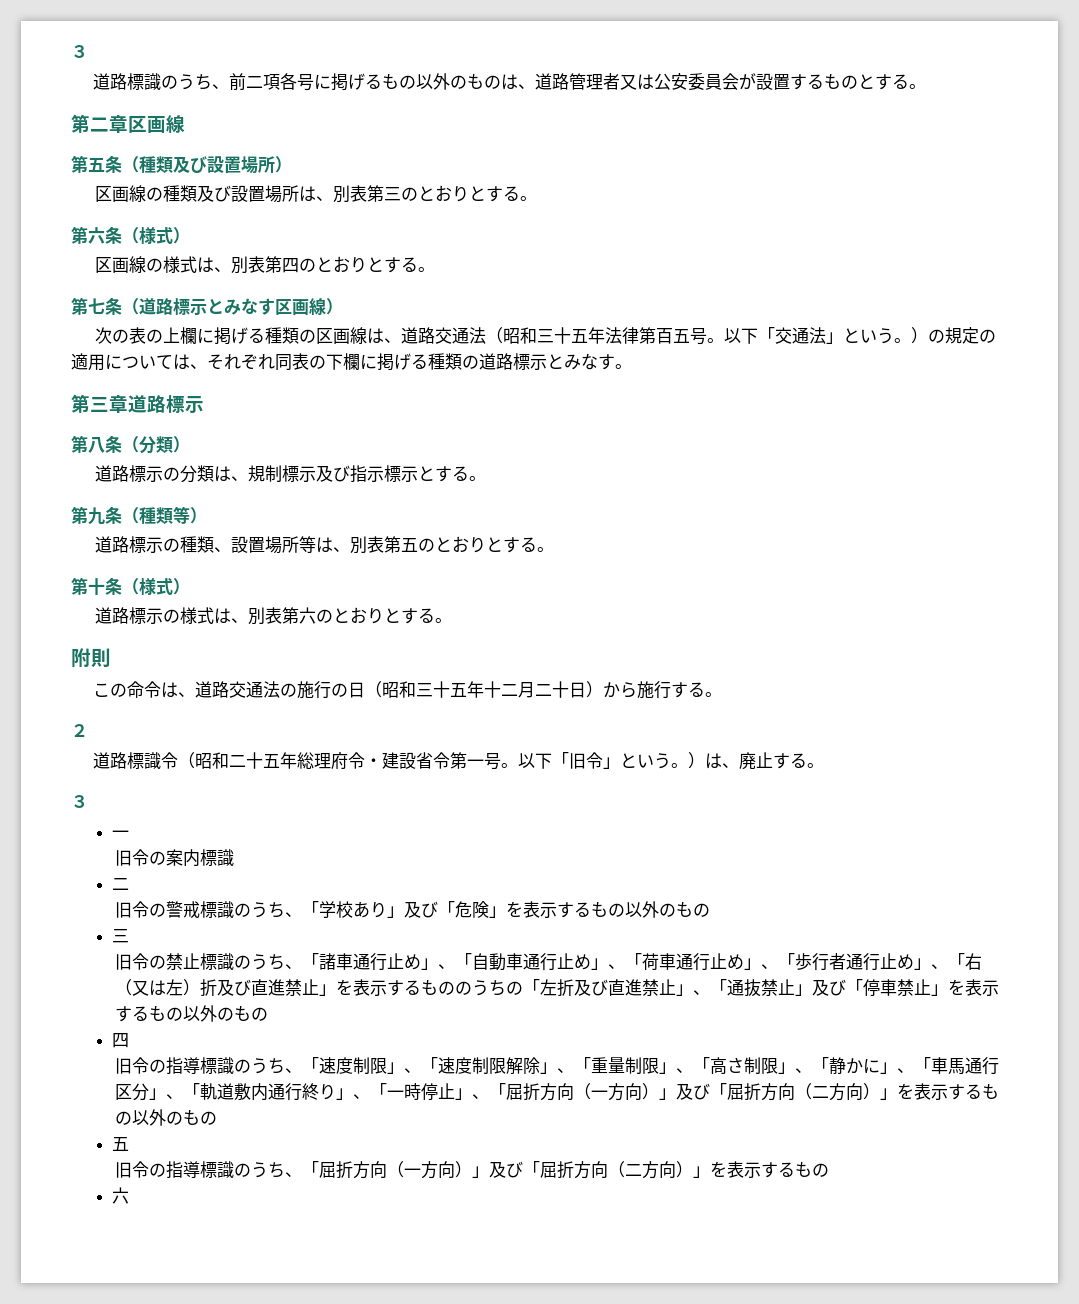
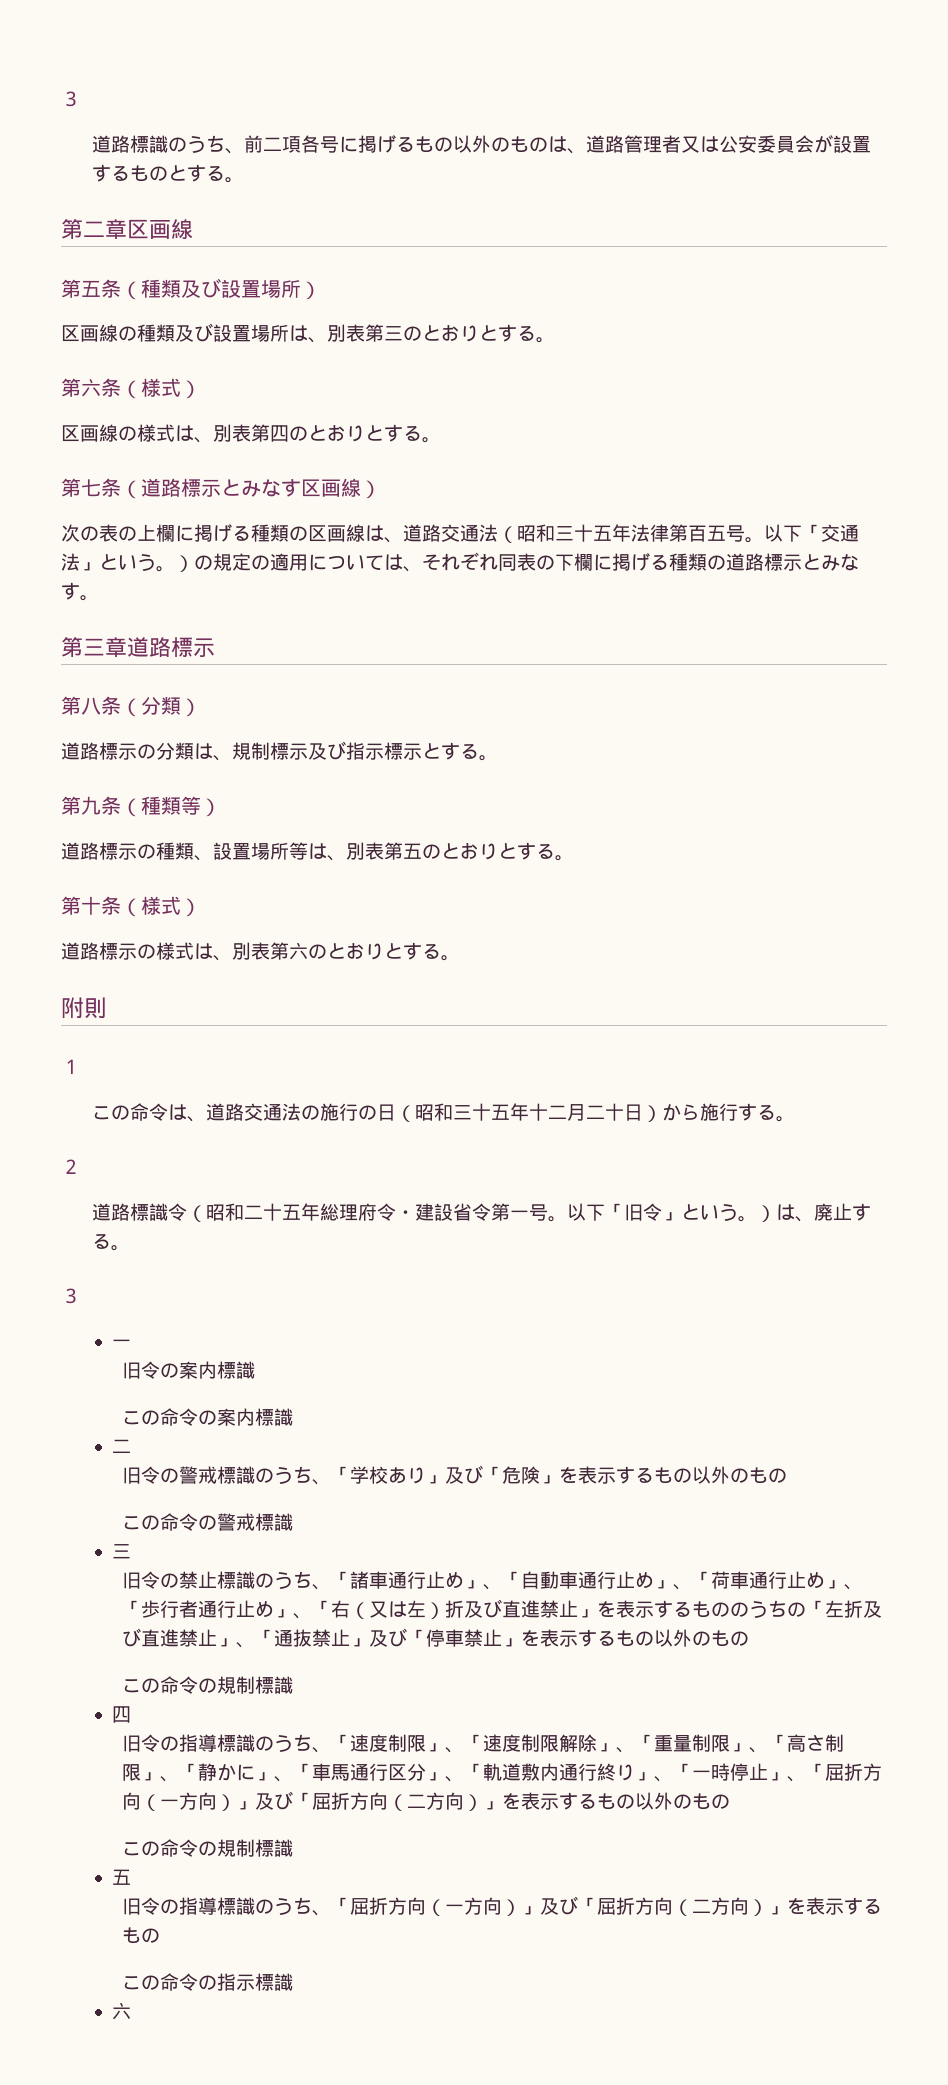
+ １
+ この命令の案内標識
+ この命令の警戒標識
  旧令の禁止標識のうち、「諸車通行止め」、「自動車通行止め」、「荷車通行止め」、「歩行者通行止め」、「右（又は左）折及び直進禁止」を表示するもののうちの「左折及び直進禁止」、「通抜禁止」及び「停車禁止」を表示するもの以外のもの
+ この命令の規制標識
  旧令の指導標識のうち、「速度制限」、「速度制限解除」、「重量制限」、「高さ制限」、「静かに」、「車馬通行区分」、「軌道敷内通行終り」、「一時停止」、「屈折方向（一方向）」及び「屈折方向（二方向）」を表示するもの以外のもの
+ この命令の規制標識
+ この命令の指示標識

